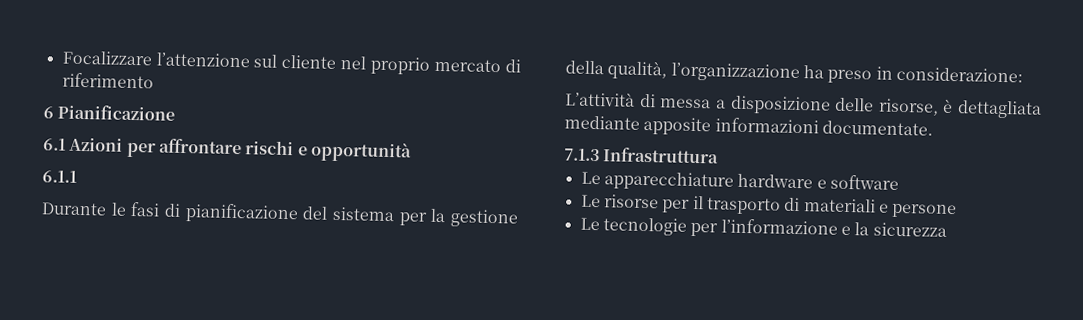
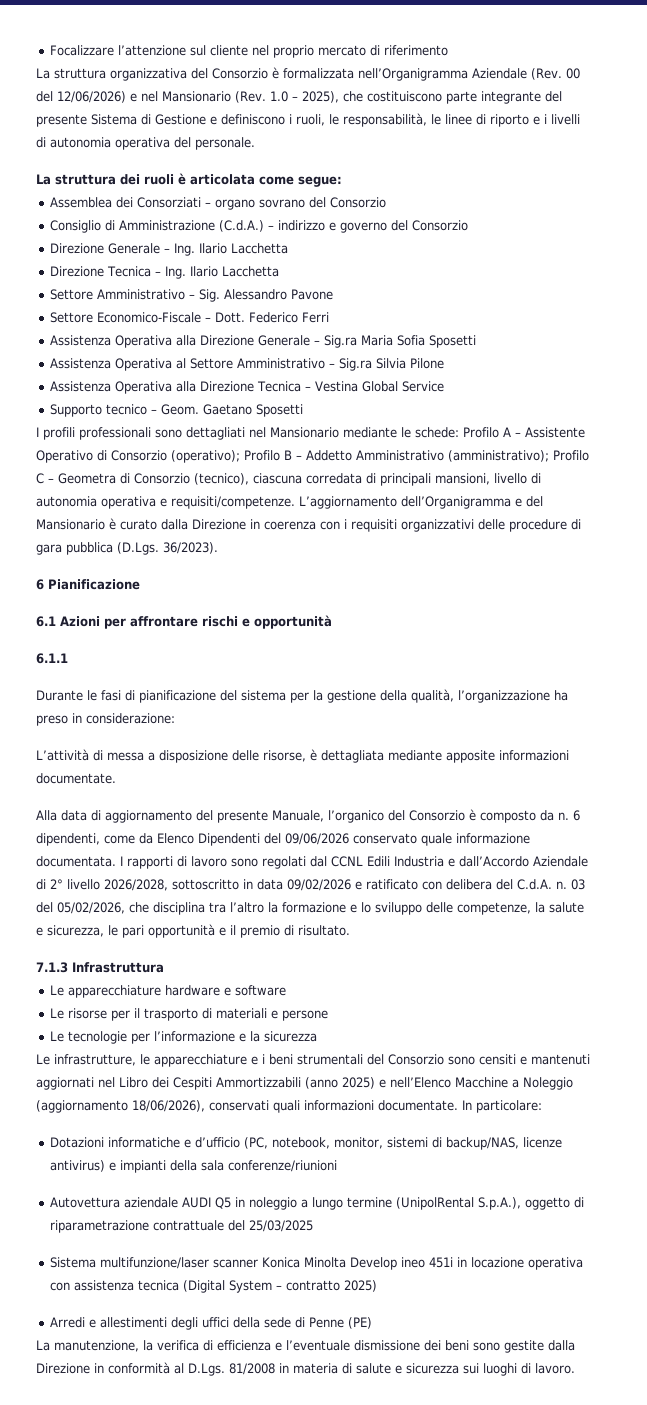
+ La struttura organizzativa del Consorzio è formalizzata nell’Organigramma Aziendale (Rev. 00 del 12/06/2026) e nel Mansionario (Rev. 1.0 – 2025), che costituiscono parte integrante del presente Sistema di Gestione e definiscono i ruoli, le responsabilità, le linee di riporto e i livelli di autonomia operativa del personale.
+ La struttura dei ruoli è articolata come segue:
+ Assemblea dei Consorziati – organo sovrano del Consorzio
+ Consiglio di Amministrazione (C.d.A.) – indirizzo e governo del Consorzio
+ Direzione Generale – Ing. Ilario Lacchetta
+ Direzione Tecnica – Ing. Ilario Lacchetta
+ Settore Amministrativo – Sig. Alessandro Pavone
+ Settore Economico-Fiscale – Dott. Federico Ferri
+ Assistenza Operativa alla Direzione Generale – Sig.ra Maria Sofia Sposetti
+ Assistenza Operativa al Settore Amministrativo – Sig.ra Silvia Pilone
+ Assistenza Operativa alla Direzione Tecnica – Vestina Global Service
+ Supporto tecnico – Geom. Gaetano Sposetti
+ I profili professionali sono dettagliati nel Mansionario mediante le schede: Profilo A – Assistente Operativo di Consorzio (operativo); Profilo B – Addetto Amministrativo (amministrativo); Profilo C – Geometra di Consorzio (tecnico), ciascuna corredata di principali mansioni, livello di autonomia operativa e requisiti/competenze. L’aggiornamento dell’Organigramma e del Mansionario è curato dalla Direzione in coerenza con i requisiti organizzativi delle procedure di gara pubblica (D.Lgs. 36/2023).
+ Alla data di aggiornamento del presente Manuale, l’organico del Consorzio è composto da n. 6 dipendenti, come da Elenco Dipendenti del 09/06/2026 conservato quale informazione documentata. I rapporti di lavoro sono regolati dal CCNL Edili Industria e dall’Accordo Aziendale di 2° livello 2026/2028, sottoscritto in data 09/02/2026 e ratificato con delibera del C.d.A. n. 03 del 05/02/2026, che disciplina tra l’altro la formazione e lo sviluppo delle competenze, la salute e sicurezza, le pari opportunità e il premio di risultato.
+ Le infrastrutture, le apparecchiature e i beni strumentali del Consorzio sono censiti e mantenuti aggiornati nel Libro dei Cespiti Ammortizzabili (anno 2025) e nell’Elenco Macchine a Noleggio (aggiornamento 18/06/2026), conservati quali informazioni documentate. In particolare:
+ Dotazioni informatiche e d’ufficio (PC, notebook, monitor, sistemi di backup/NAS, licenze antivirus) e impianti della sala conferenze/riunioni
+ Autovettura aziendale AUDI Q5 in noleggio a lungo termine (UnipolRental S.p.A.), oggetto di riparametrazione contrattuale del 25/03/2025
+ Sistema multifunzione/laser scanner Konica Minolta Develop ineo 451i in locazione operativa con assistenza tecnica (Digital System – contratto 2025)
+ Arredi e allestimenti degli uffici della sede di Penne (PE)
+ La manutenzione, la verifica di efficienza e l’eventuale dismissione dei beni sono gestite dalla Direzione in conformità al D.Lgs. 81/2008 in materia di salute e sicurezza sui luoghi di lavoro.

